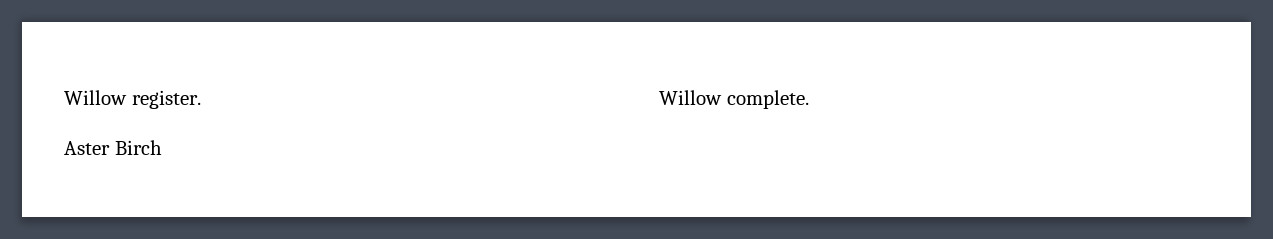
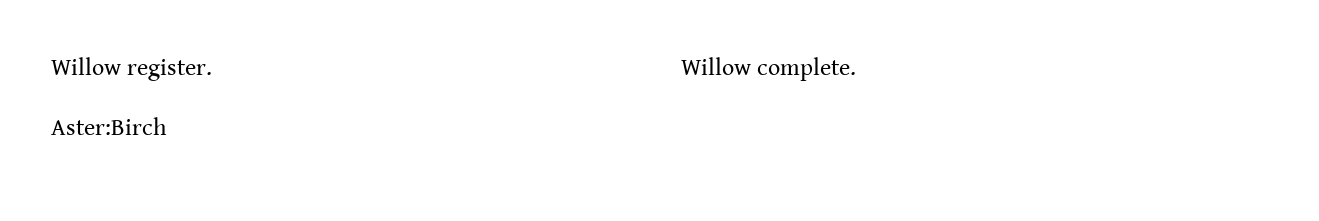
- Aster Birch
+ Aster:Birch

